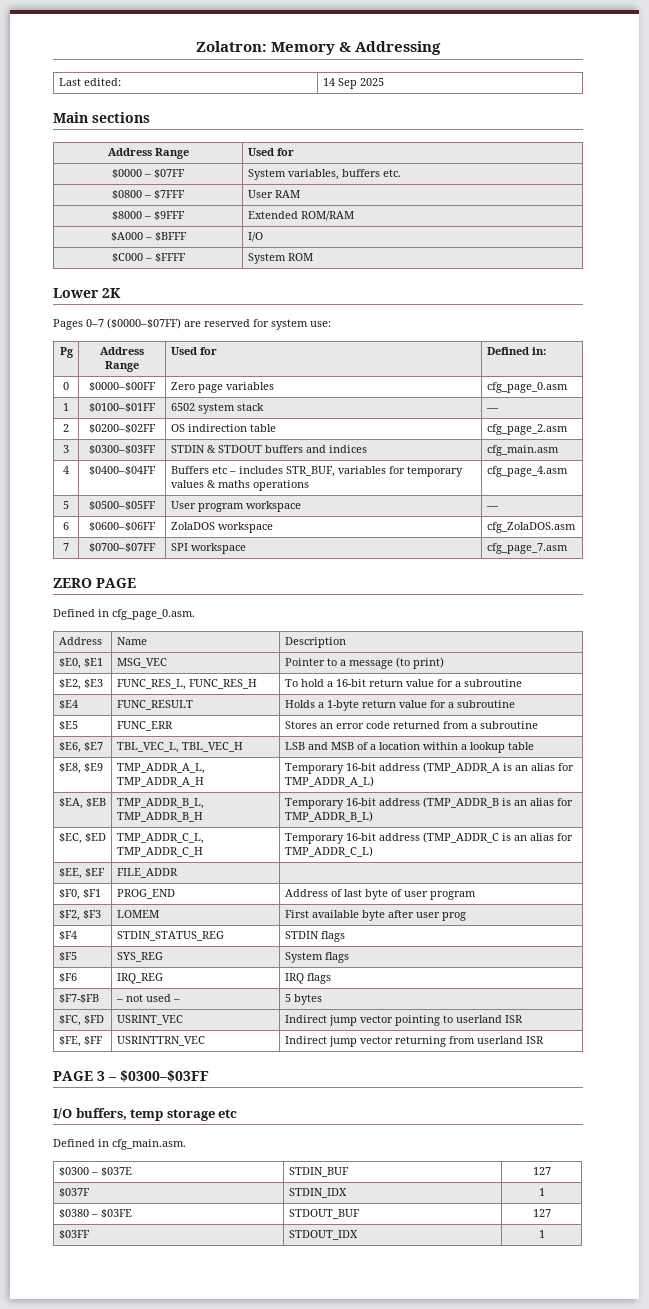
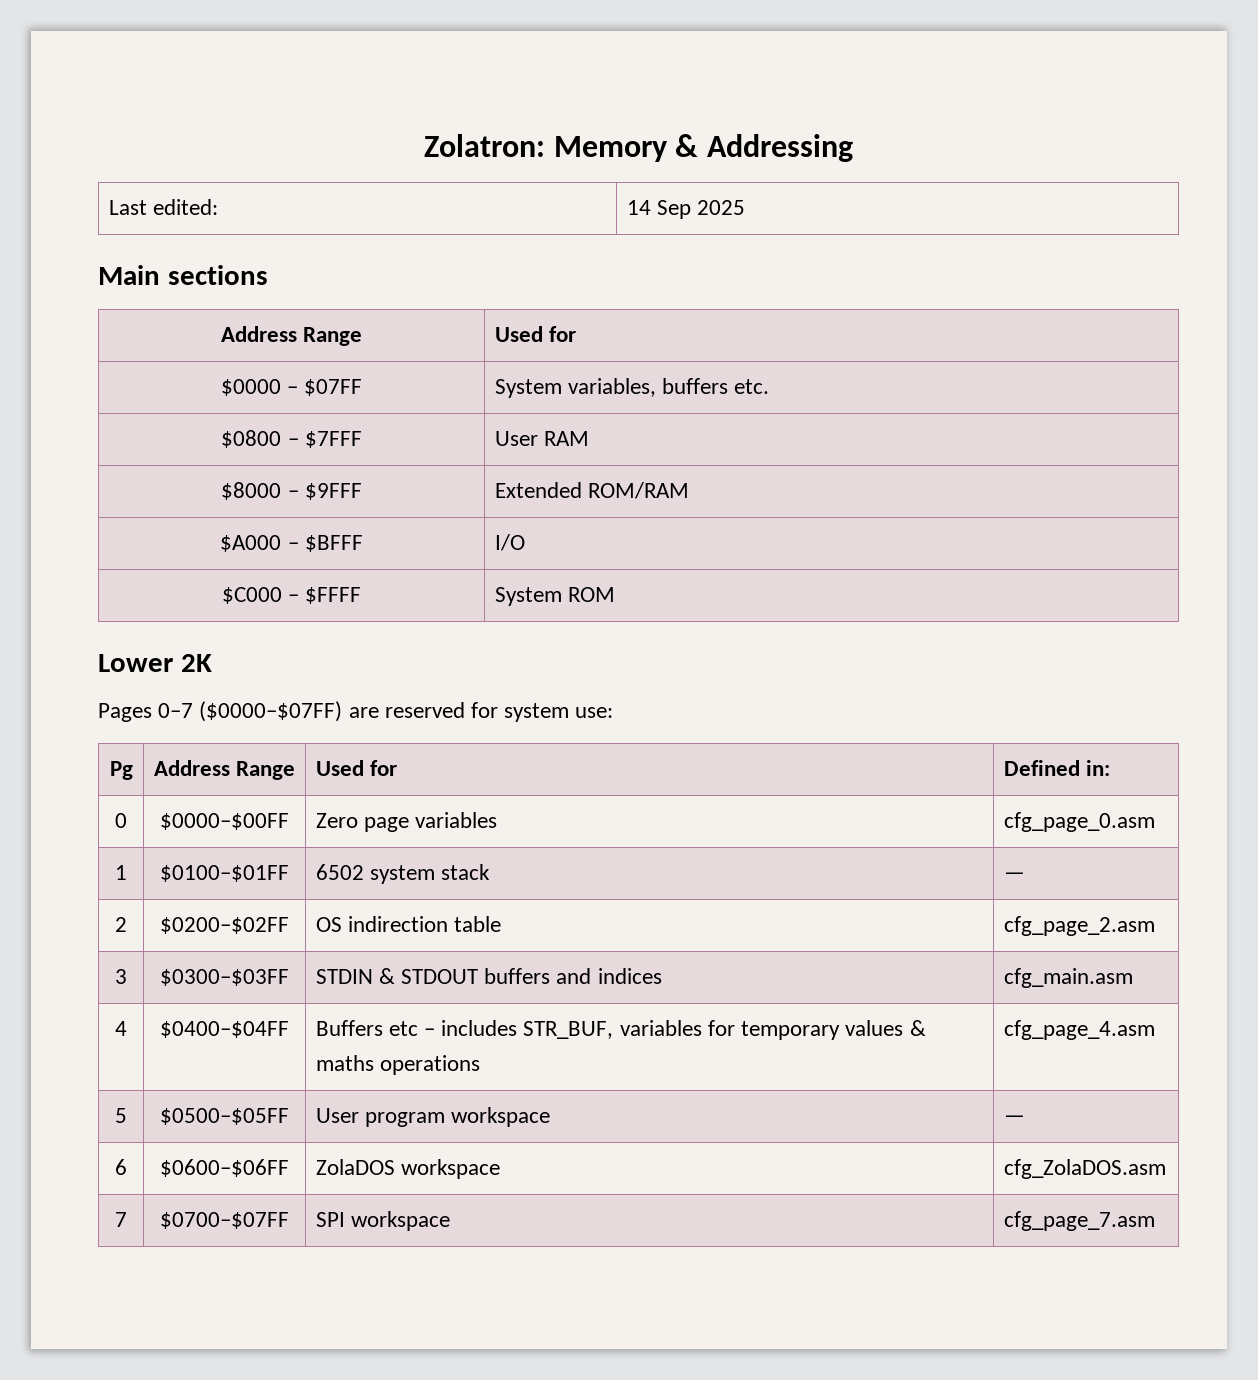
- ZERO PAGE
- Defined in cfg_page_0.asm.
- Address | Name | Description
- $E0, $E1 | MSG_VEC | Pointer to a message (to print)
- $E2, $E3 | FUNC_RES_L, FUNC_RES_H | To hold a 16-bit return value for a subroutine
- $E4 | FUNC_RESULT | Holds a 1-byte return value for a subroutine
- $E5 | FUNC_ERR | Stores an error code returned from a subroutine
- $E6, $E7 | TBL_VEC_L, TBL_VEC_H | LSB and MSB of a location within a lookup table
- $E8, $E9 | TMP_ADDR_A_L, TMP_ADDR_A_H | Temporary 16-bit address (TMP_ADDR_A is an alias for TMP_ADDR_A_L)
- $EA, $EB | TMP_ADDR_B_L, TMP_ADDR_B_H | Temporary 16-bit address (TMP_ADDR_B is an alias for TMP_ADDR_B_L)
- $EC, $ED | TMP_ADDR_C_L, TMP_ADDR_C_H | Temporary 16-bit address (TMP_ADDR_C is an alias for TMP_ADDR_C_L)
- $EE, $EF | FILE_ADDR |
- $F0, $F1 | PROG_END | Address of last byte of user program
- $F2, $F3 | LOMEM | First available byte after user prog
- $F4 | STDIN_STATUS_REG | STDIN flags
- $F5 | SYS_REG | System flags
- $F6 | IRQ_REG | IRQ flags
- $F7-$FB | – not used – | 5 bytes
- $FC, $FD | USRINT_VEC | Indirect jump vector pointing to userland ISR
- $FE, $FF | USRINTTRN_VEC | Indirect jump vector returning from userland ISR
- PAGE 3 – $0300–$03FF
- I/O buffers, temp storage etc
- Defined in cfg_main.asm.
- $0300 – $037E | STDIN_BUF | 127
- $037F | STDIN_IDX | 1
- $0380 – $03FE | STDOUT_BUF | 127
- $03FF | STDOUT_IDX | 1

